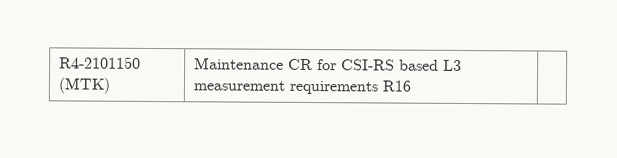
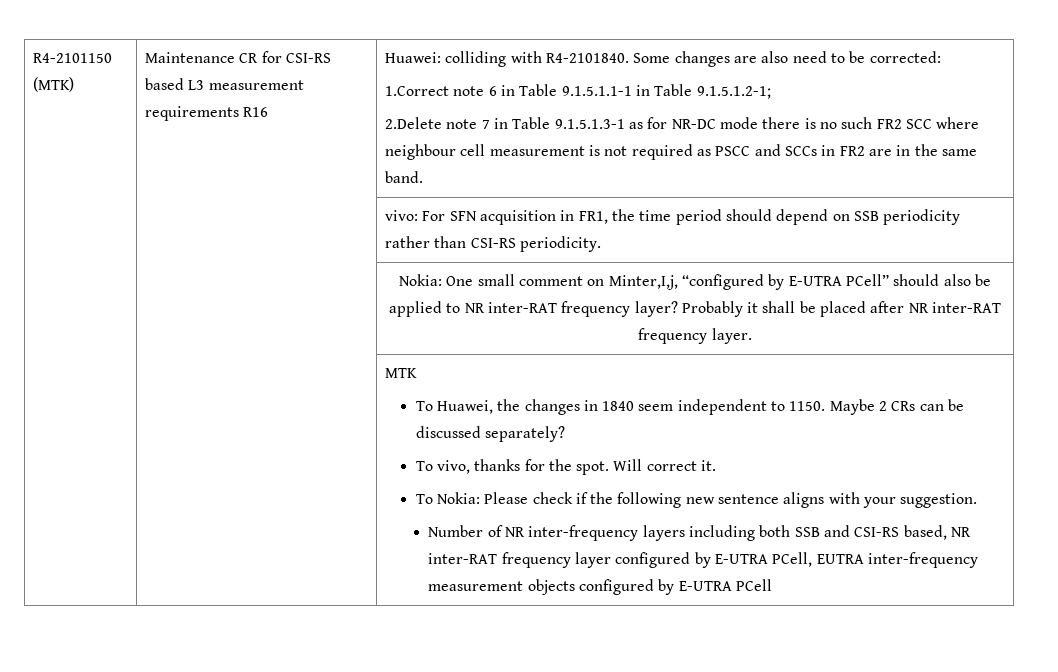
+ Huawei: colliding with R4-2101840. Some changes are also need to be corrected:
+ 1.Correct note 6 in Table 9.1.5.1.1-1 in Table 9.1.5.1.2-1;
+ 2.Delete note 7 in Table 9.1.5.1.3-1 as for NR-DC mode there is no such FR2 SCC where neighbour cell measurement is not required as PSCC and SCCs in FR2 are in the same band.
+ | | vivo: For SFN acquisition in FR1, the time period should depend on SSB periodicity rather than CSI-RS periodicity.
+ | | Nokia: One small comment on Minter,I,j, “configured by E-UTRA PCell” should also be applied to NR inter-RAT frequency layer? Probably it shall be placed after NR inter-RAT frequency layer.
+ | | MTK
+ To Huawei, the changes in 1840 seem independent to 1150. Maybe 2 CRs can be discussed separately?
+ To vivo, thanks for the spot. Will correct it.
+ To Nokia: Please check if the following new sentence aligns with your suggestion.
+ Number of NR inter-frequency layers including both SSB and CSI-RS based, NR inter-RAT frequency layer configured by E-UTRA PCell, EUTRA inter-frequency measurement objects configured by E-UTRA PCell

